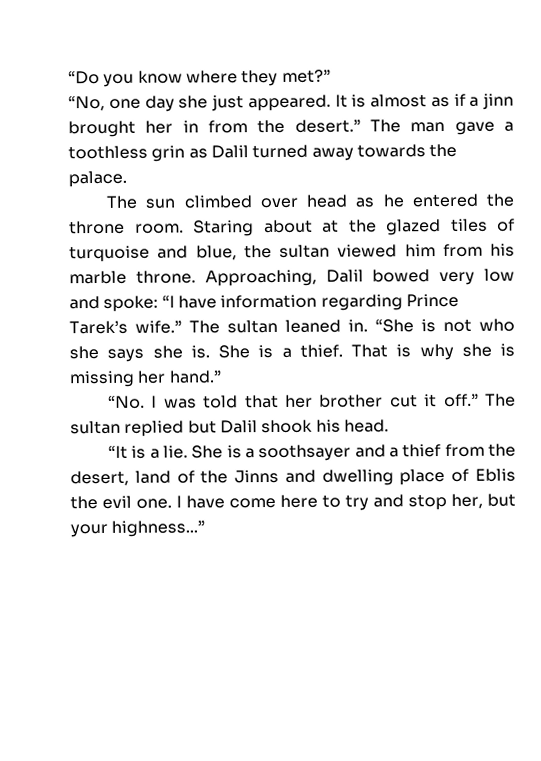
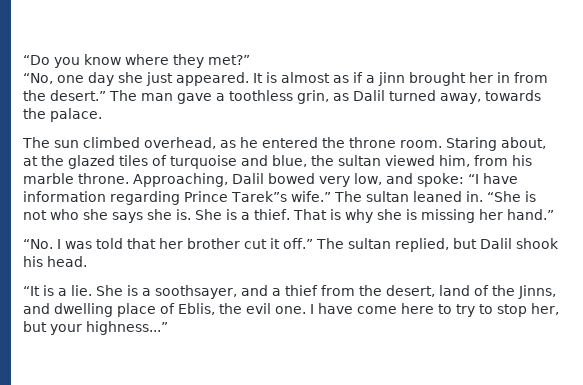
- The man gave a toothless grin as Dalil turned away towards the palace.
+ The man gave a toothless grin, as Dalil turned away, towards the palace.
- The sun climbed over head as he entered the throne room.
+ The sun climbed overhead, as he entered the throne room.
- Staring about at the glazed tiles of turquoise and blue, the sultan viewed him from his marble throne.
+ Staring about, at the glazed tiles of turquoise and blue, the sultan viewed him, from his marble throne.
- Approaching, Dalil bowed very low and spoke: “I have information regarding Prince Tarek’s wife.”
+ Approaching, Dalil bowed very low, and spoke: “I have information regarding Prince Tarek”s wife.”
- The sultan replied but Dalil shook his head.
+ The sultan replied, but Dalil shook his head.
- She is a soothsayer and a thief from the desert, land of the Jinns and dwelling place of Eblis the evil one.
+ She is a soothsayer, and a thief from the desert, land of the Jinns, and dwelling place of Eblis, the evil one.
- I have come here to try and stop her, but your highness...”
+ I have come here to try to stop her, but your highness...”

